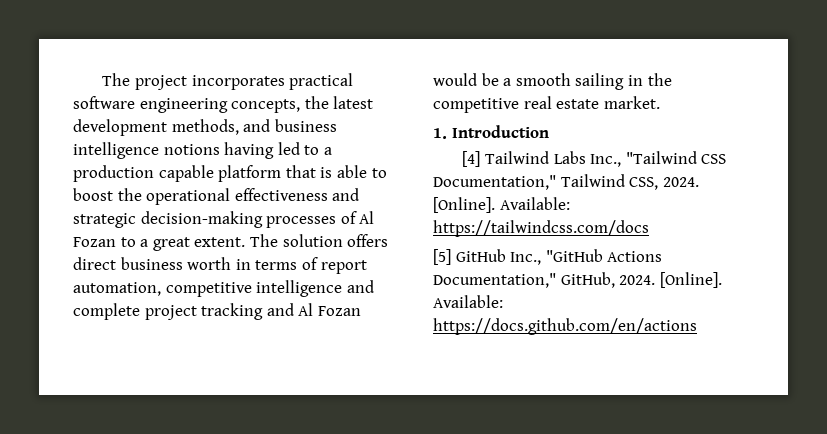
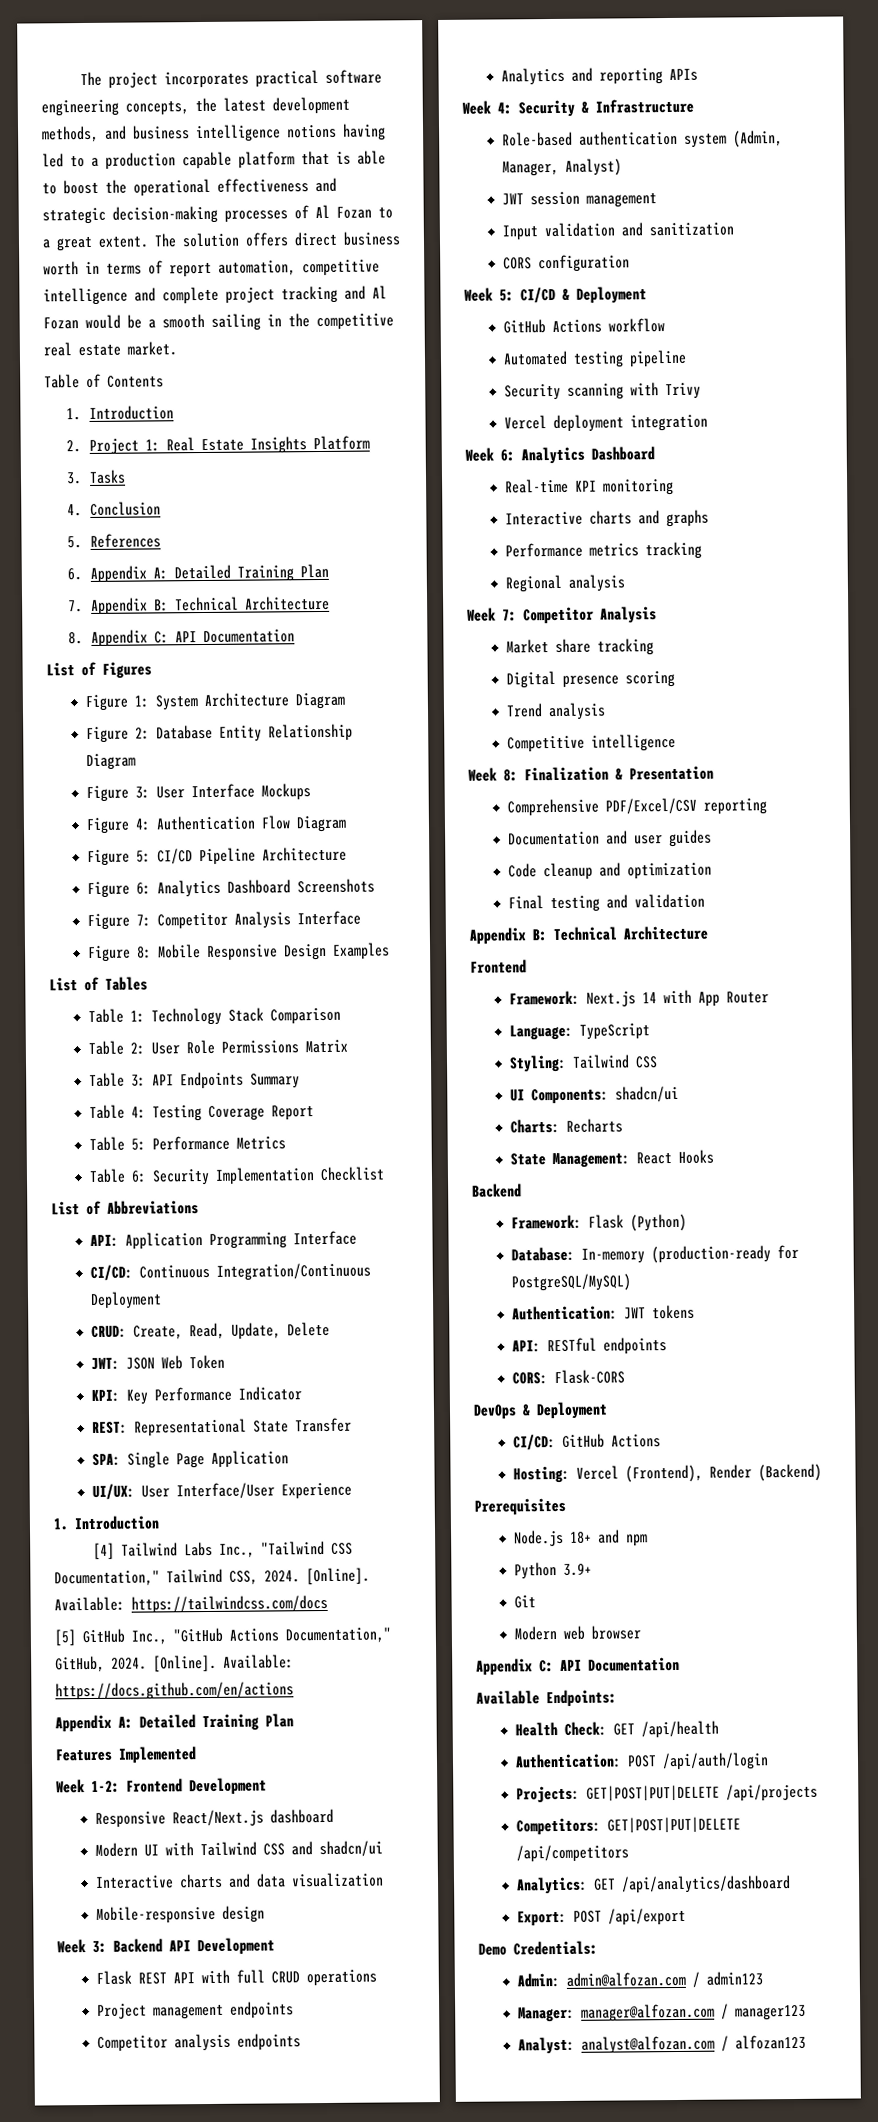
+ Table of Contents
+ 1. Introduction
+ 2. Project 1: Real Estate Insights Platform
+ 3. Tasks
+ 4. Conclusion
+ 5. References
+ 6. Appendix A: Detailed Training Plan
+ 7. Appendix B: Technical Architecture
+ 8. Appendix C: API Documentation
+ List of Figures
+ Figure 1: System Architecture Diagram
+ Figure 2: Database Entity Relationship Diagram
+ Figure 3: User Interface Mockups
+ Figure 4: Authentication Flow Diagram
+ Figure 5: CI/CD Pipeline Architecture
+ Figure 6: Analytics Dashboard Screenshots
+ Figure 7: Competitor Analysis Interface
+ Figure 8: Mobile Responsive Design Examples
+ List of Tables
+ Table 1: Technology Stack Comparison
+ Table 2: User Role Permissions Matrix
+ Table 3: API Endpoints Summary
+ Table 4: Testing Coverage Report
+ Table 5: Performance Metrics
+ Table 6: Security Implementation Checklist
+ List of Abbreviations
+ API: Application Programming Interface
+ CI/CD: Continuous Integration/Continuous Deployment
+ CRUD: Create, Read, Update, Delete
+ JWT: JSON Web Token
+ KPI: Key Performance Indicator
+ REST: Representational State Transfer
+ SPA: Single Page Application
+ UI/UX: User Interface/User Experience
  Available: https://docs.github.com/en/actions
+ Appendix A: Detailed Training Plan
+ Features Implemented
+ Week 1-2: Frontend Development
+ Responsive React/Next.js dashboard
+ Modern UI with Tailwind CSS and shadcn/ui
+ Interactive charts and data visualization
+ Mobile-responsive design
+ Week 3: Backend API Development
+ Flask REST API with full CRUD operations
+ Project management endpoints
+ Competitor analysis endpoints
+ Analytics and reporting APIs
+ Week 4: Security & Infrastructure
+ Role-based authentication system (Admin, Manager, Analyst)
+ JWT session management
+ Input validation and sanitization
+ CORS configuration
+ Week 5: CI/CD & Deployment
+ GitHub Actions workflow
+ Automated testing pipeline
+ Security scanning with Trivy
+ Vercel deployment integration
+ Week 6: Analytics Dashboard
+ Real-time KPI monitoring
+ Interactive charts and graphs
+ Performance metrics tracking
+ Regional analysis
+ Week 7: Competitor Analysis
+ Market share tracking
+ Digital presence scoring
+ Trend analysis
+ Competitive intelligence
+ Week 8: Finalization & Presentation
+ Comprehensive PDF/Excel/CSV reporting
+ Documentation and user guides
+ Code cleanup and optimization
+ Final testing and validation
+ Appendix B: Technical Architecture
+ Frontend
+ Framework: Next.js 14 with App Router
+ Language: TypeScript
+ Styling: Tailwind CSS
+ UI Components: shadcn/ui
+ Charts: Recharts
+ State Management: React Hooks
+ Backend
+ Framework: Flask (Python)
+ Database: In-memory (production-ready for PostgreSQL/MySQL)
+ Authentication: JWT tokens
+ API: RESTful endpoints
+ CORS: Flask-CORS
+ DevOps & Deployment
+ CI/CD: GitHub Actions
+ Hosting: Vercel (Frontend), Render (Backend)
+ Prerequisites
+ Node.js 18+ and npm
+ Python 3.9+
+ Git
+ Modern web browser
+ Appendix C: API Documentation
+ Available Endpoints:
+ Health Check: GET /api/health
+ Authentication: POST /api/auth/login
+ Projects: GET|POST|PUT|DELETE /api/projects
+ Competitors: GET|POST|PUT|DELETE /api/competitors
+ Analytics: GET /api/analytics/dashboard
+ Export: POST /api/export
+ Demo Credentials:
+ Admin: admin@alfozan.com / admin123
+ Manager: manager@alfozan.com / manager123
+ Analyst: analyst@alfozan.com / alfozan123

